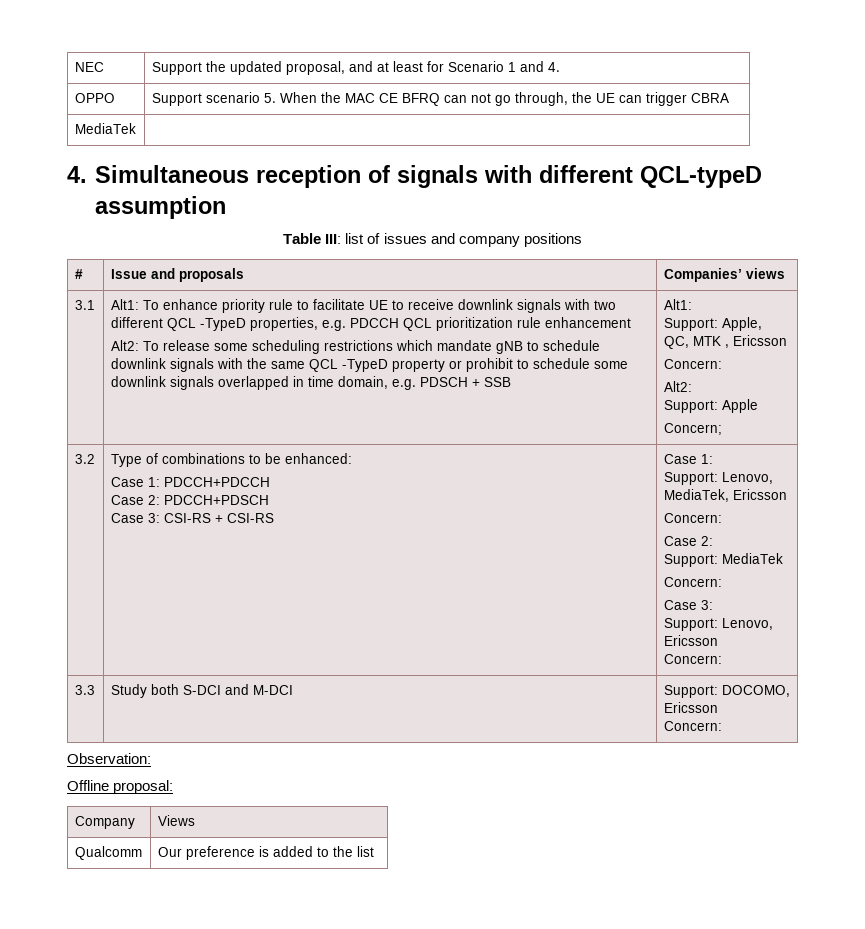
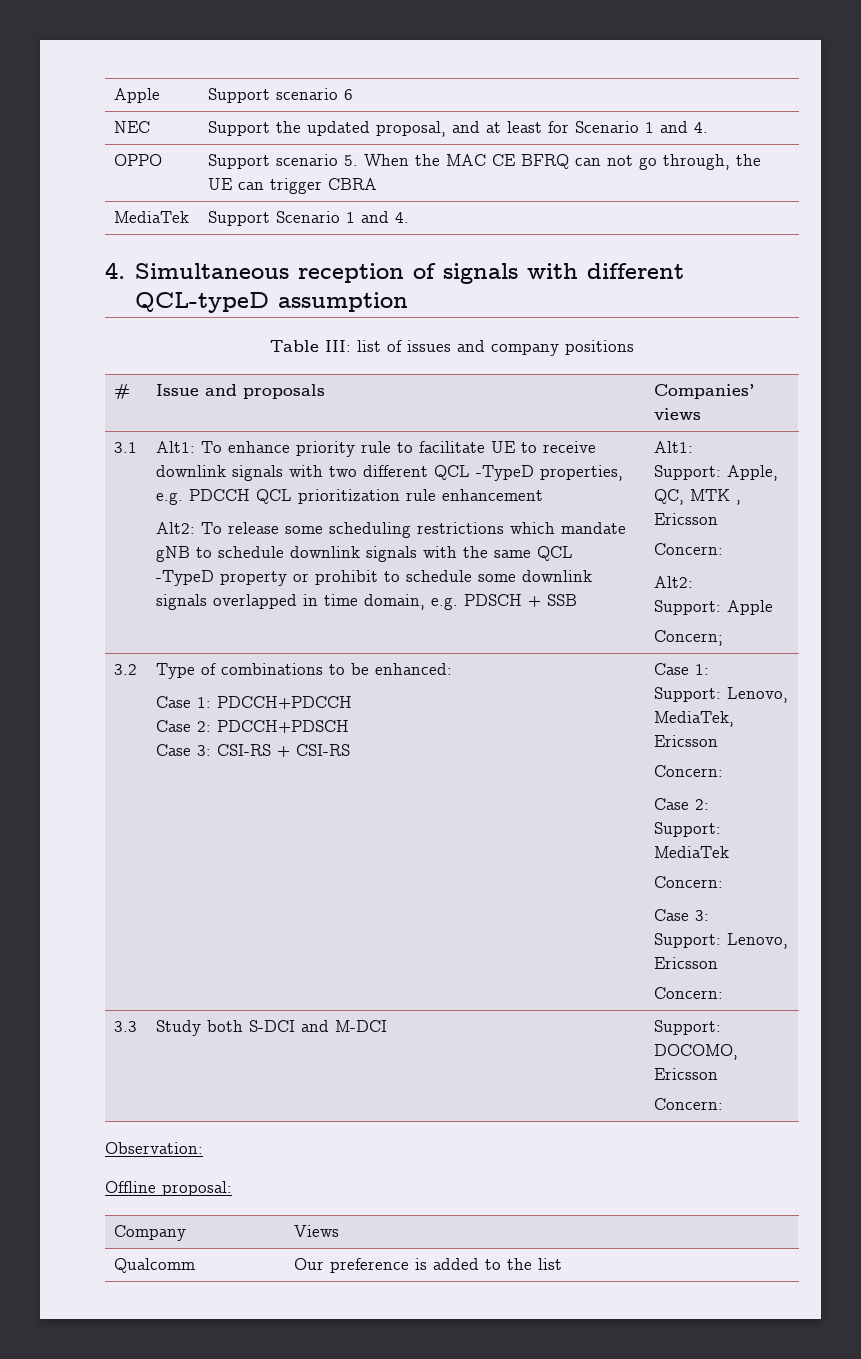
+ Apple | Support scenario 6
- MediaTek |
+ MediaTek | Support Scenario 1 and 4.

